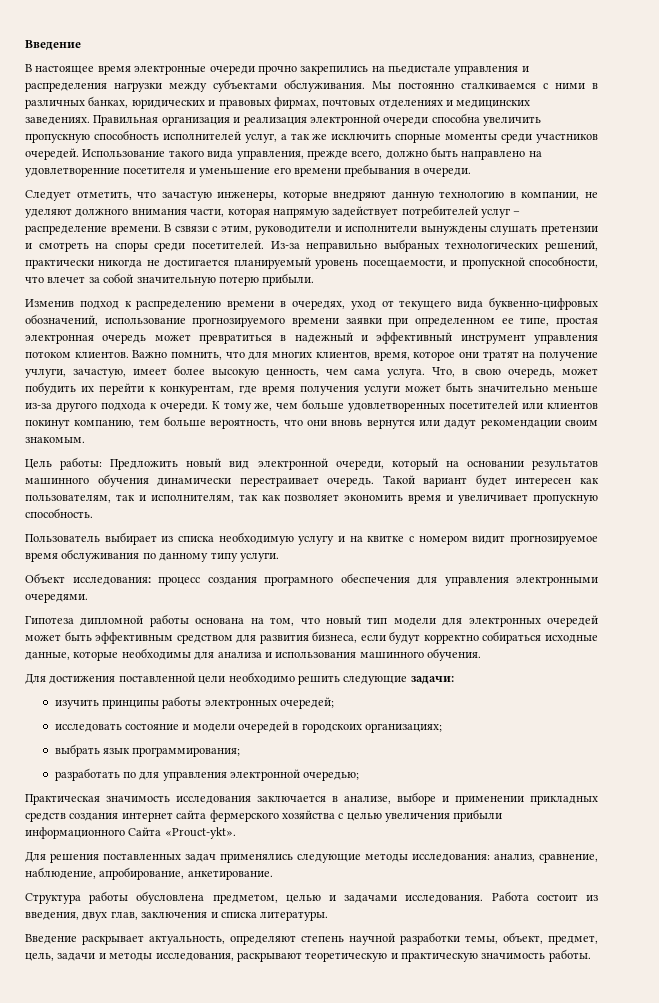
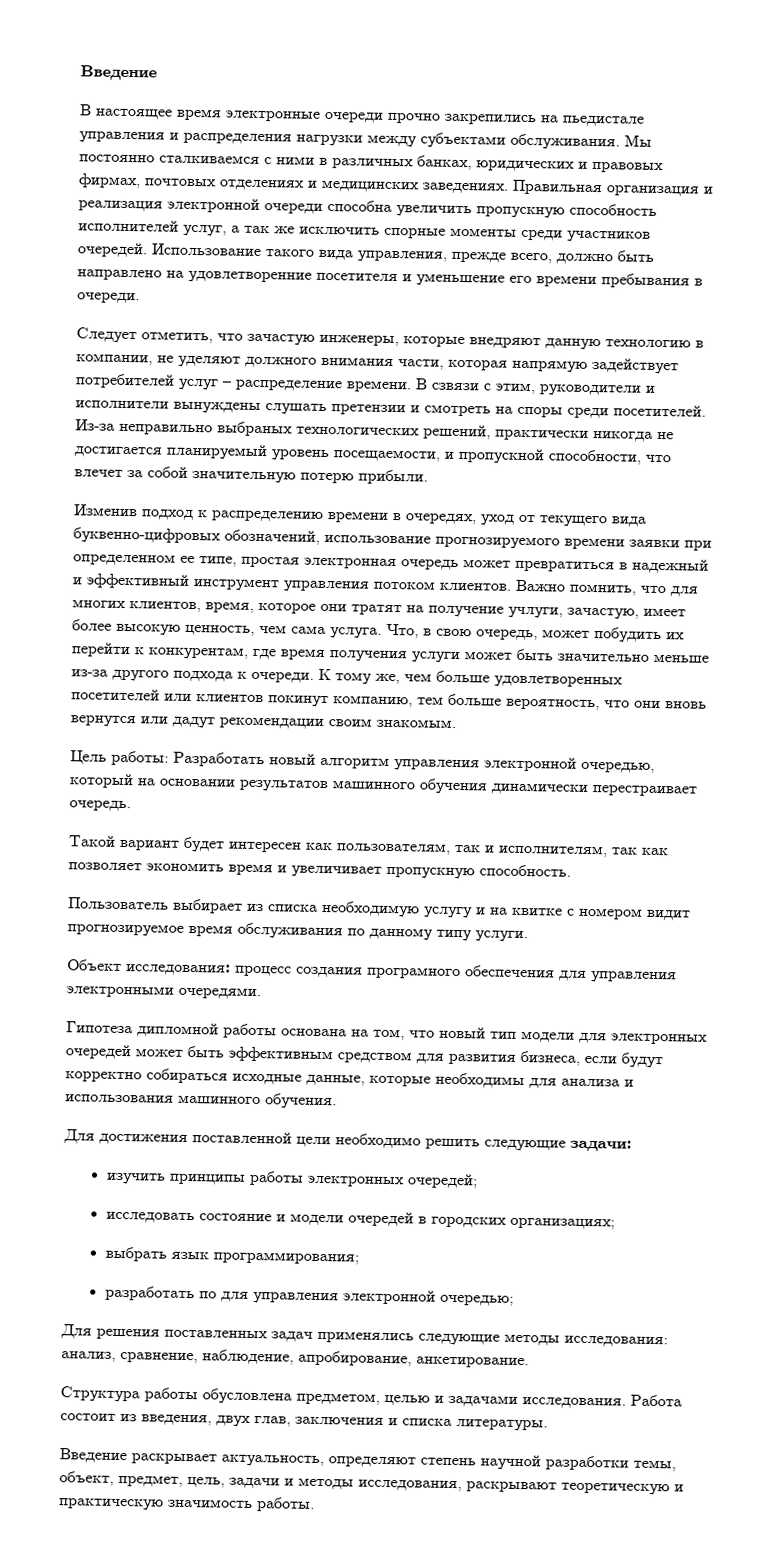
- Цель работы: Предложить новый вид электронной очереди, который на основании результатов машинного обучения динамически перестраивает очередь. Такой вариант будет интересен как пользователям, так и исполнителям, так как позволяет экономить время и увеличивает пропускную способность.
+ Цель работы: Разработать новый алгоритм управления электронной очередью, который на основании результатов машинного обучения динамически перестраивает очередь.
+ Такой вариант будет интересен как пользователям, так и исполнителям, так как позволяет экономить время и увеличивает пропускную способность.
- исследовать состояние и модели очередей в городскоих организациях;
+ исследовать состояние и модели очередей в городских организациях;
- Практическая значимость исследования заключается в анализе, выборе и применении прикладных средств создания интернет сайта фермерского хозяйства с целью увеличения прибыли информационного Сайта «Prouct-ykt».

